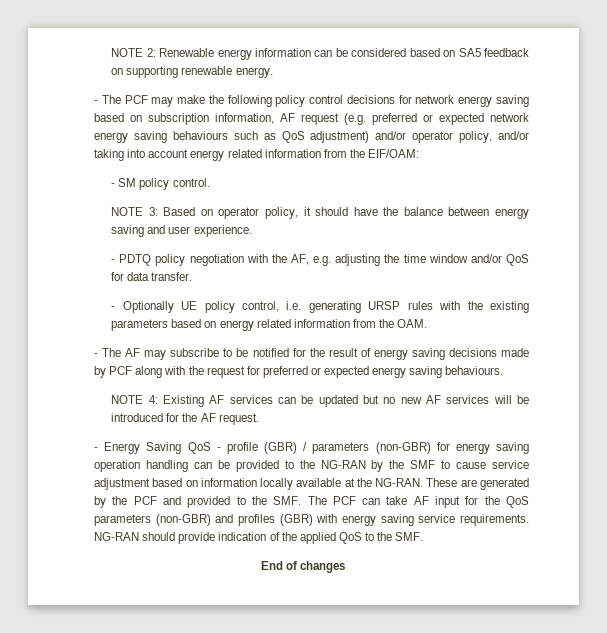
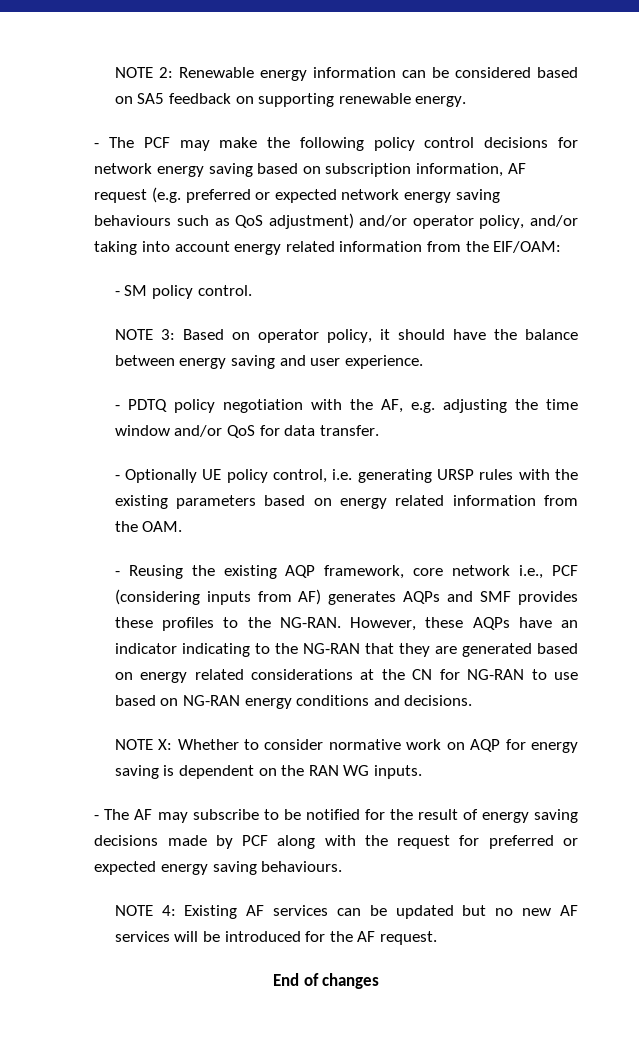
+ - Reusing the existing AQP framework, core network i.e., PCF (considering inputs from AF) generates AQPs and SMF provides these profiles to the NG-RAN. However, these AQPs have an indicator indicating to the NG-RAN that they are generated based on energy related considerations at the CN for NG-RAN to use based on NG-RAN energy conditions and decisions.
+ NOTE X: Whether to consider normative work on AQP for energy saving is dependent on the RAN WG inputs.
- - Energy Saving QoS - profile (GBR) / parameters (non-GBR) for energy saving operation handling can be provided to the NG-RAN by the SMF to cause service adjustment based on information locally available at the NG-RAN. These are generated by the PCF and provided to the SMF. The PCF can take AF input for the QoS parameters (non-GBR) and profiles (GBR) with energy saving service requirements. NG-RAN should provide indication of the applied QoS to the SMF.

